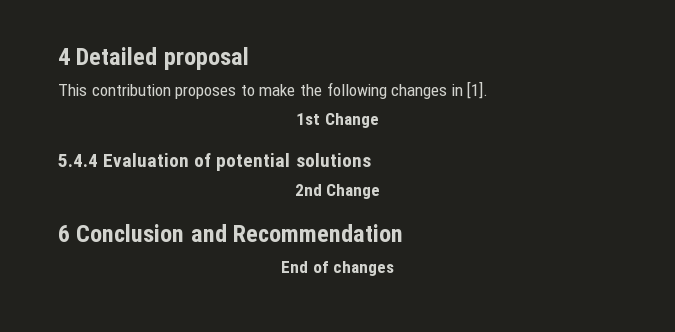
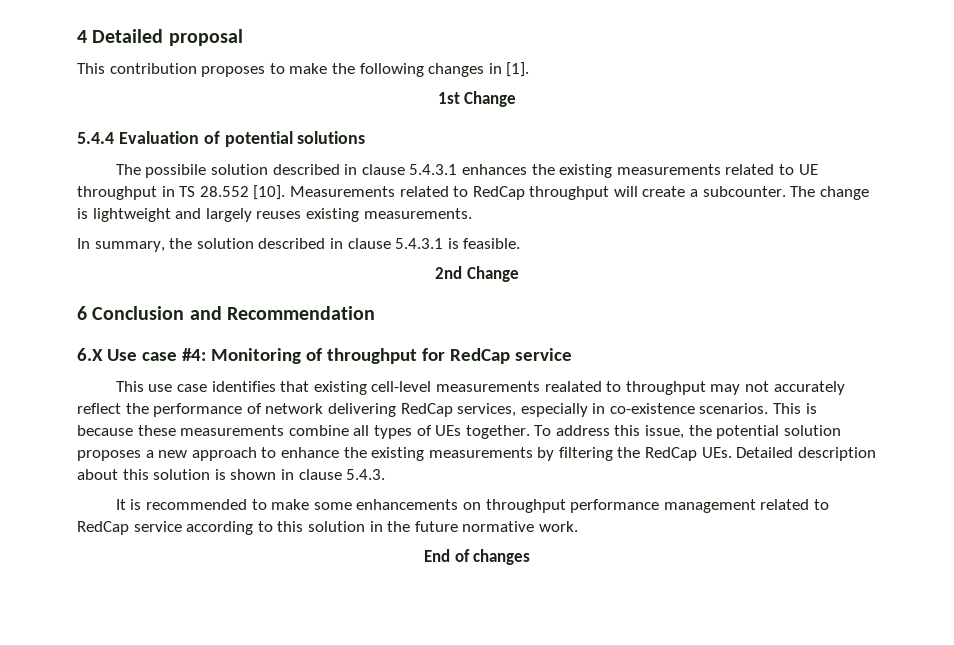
+ The possibile solution described in clause 5.4.3.1 enhances the existing measurements related to UE throughput in TS 28.552 [10]. Measurements related to RedCap throughput will create a subcounter. The change is lightweight and largely reuses existing measurements.
+ In summary, the solution described in clause 5.4.3.1 is feasible.
+ 6.X Use case #4: Monitoring of throughput for RedCap service
+ This use case identifies that existing cell-level measurements realated to throughput may not accurately reflect the performance of network delivering RedCap services, especially in co-existence scenarios. This is because these measurements combine all types of UEs together. To address this issue, the potential solution proposes a new approach to enhance the existing measurements by filtering the RedCap UEs. Detailed description about this solution is shown in clause 5.4.3.
+ It is recommended to make some enhancements on throughput performance management related to RedCap service according to this solution in the future normative work.

